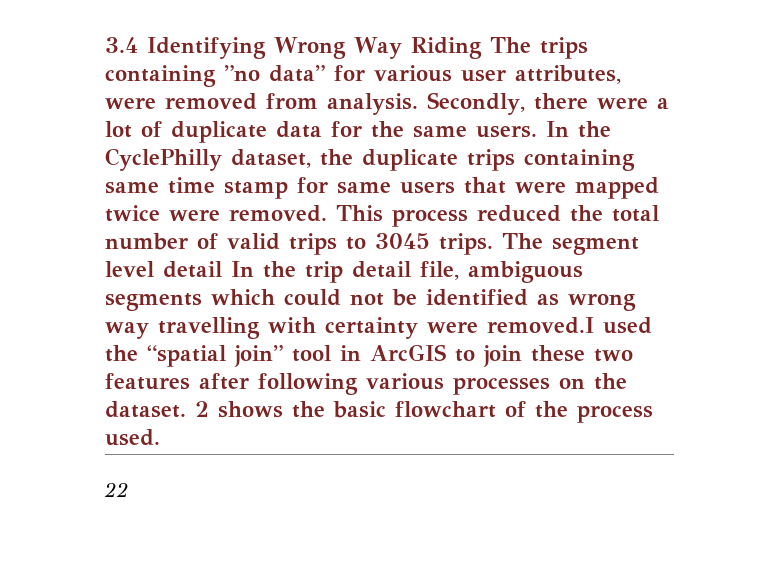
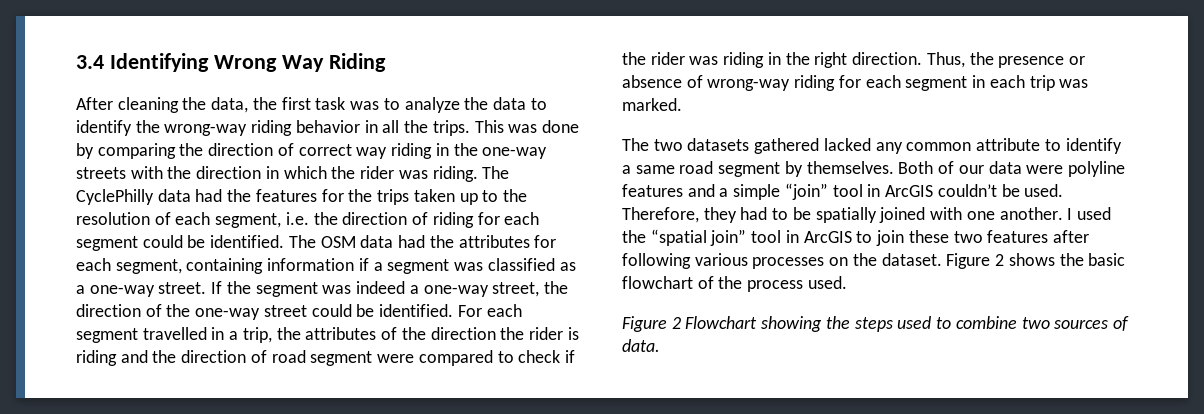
- 3.4 Identifying Wrong Way Riding The trips containing ”no data” for various user attributes, were removed from analysis. Secondly, there were a lot of duplicate data for the same users. In the CyclePhilly dataset, the duplicate trips containing same time stamp for same users that were mapped twice were removed. This process reduced the total number of valid trips to 3045 trips. The segment level detail In the trip detail file, ambiguous segments which could not be identified as wrong way travelling with certainty were removed.I used the “spatial join” tool in ArcGIS to join these two features after following various processes on the dataset.
+ 3.4 Identifying Wrong Way Riding
+ After cleaning the data, the first task was to analyze the data to identify the wrong-way riding behavior in all the trips. This was done by comparing the direction of correct way riding in the one-way streets with the direction in which the rider was riding. The CyclePhilly data had the features for the trips taken up to the resolution of each segment, i.e. the direction of riding for each segment could be identified. The OSM data had the attributes for each segment, containing information if a segment was classified as a one-way street. If the segment was indeed a one-way street, the direction of the one-way street could be identified. For each segment travelled in a trip, the attributes of the direction the rider is riding and the direction of road segment were compared to check if the rider was riding in the right direction. Thus, the presence or absence of wrong-way riding for each segment in each trip was marked.
+ The two datasets gathered lacked any common attribute to identify a same road segment by themselves. Both of our data were polyline features and a simple “join” tool in ArcGIS couldn’t be used. Therefore, they had to be spatially joined with one another. I used the “spatial join” tool in ArcGIS to join these two features after following various processes on the dataset.
- 2 shows the basic flowchart of the process used.
+ Figure 2 shows the basic flowchart of the process used.
- 22
+ Figure 2 Flowchart showing the steps used to combine two sources of data.

